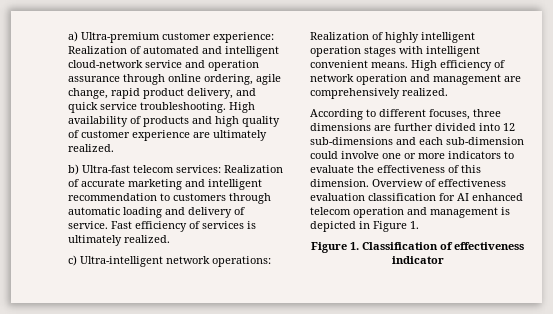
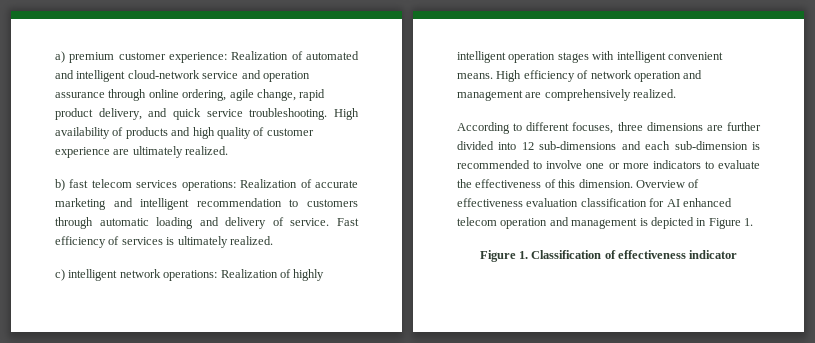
- a) Ultra-premium customer experience: Realization of automated and intelligent cloud-network service and operation assurance through online ordering, agile change, rapid product delivery, and quick service troubleshooting.
+ a) premium customer experience: Realization of automated and intelligent cloud-network service and operation assurance through online ordering, agile change, rapid product delivery, and quick service troubleshooting.
- b) Ultra-fast telecom services: Realization of accurate marketing and intelligent recommendation to customers through automatic loading and delivery of service.
+ b) fast telecom services operations: Realization of accurate marketing and intelligent recommendation to customers through automatic loading and delivery of service.
- c) Ultra-intelligent network operations: Realization of highly intelligent operation stages with intelligent convenient means.
+ c) intelligent network operations: Realization of highly intelligent operation stages with intelligent convenient means.
- According to different focuses, three dimensions are further divided into 12 sub-dimensions and each sub-dimension could involve one or more indicators to evaluate the effectiveness of this dimension.
+ According to different focuses, three dimensions are further divided into 12 sub-dimensions and each sub-dimension is recommended to involve one or more indicators to evaluate the effectiveness of this dimension.

